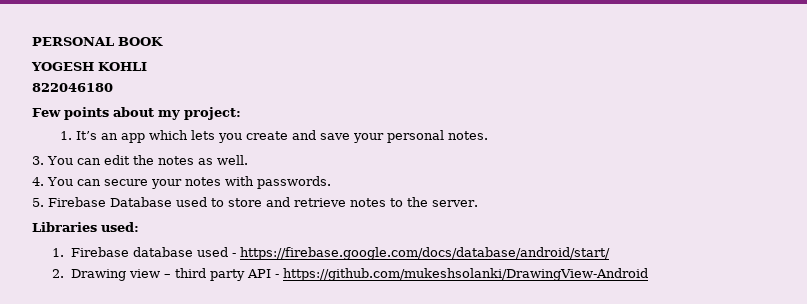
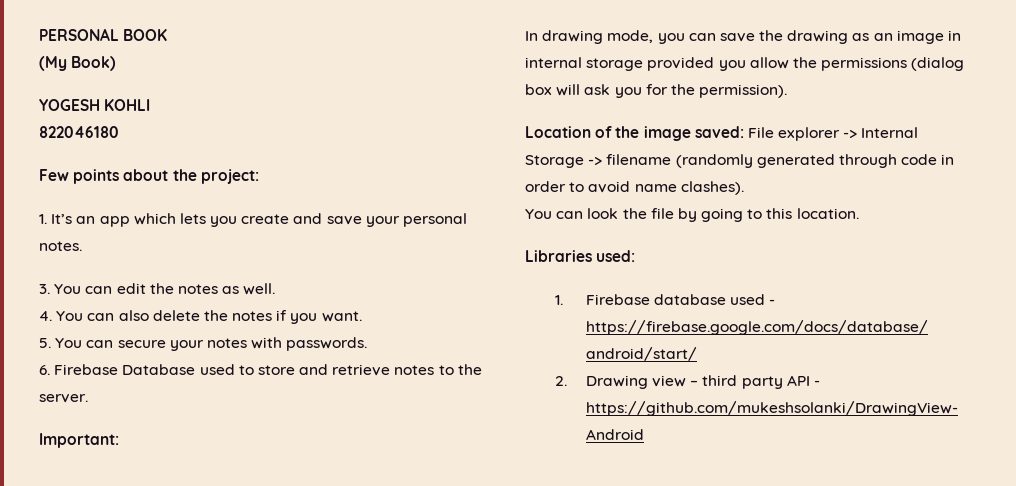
+ (My Book)
- Few points about my project:
+ Few points about the project:
- 4. You can secure your notes with passwords.
+ 4. You can also delete the notes if you want.
+ 5. You can secure your notes with passwords.
- 5. Firebase Database used to store and retrieve notes to the server.
+ 6. Firebase Database used to store and retrieve notes to the server.
+ Important:
+ In drawing mode, you can save the drawing as an image in internal storage provided you allow the permissions (dialog box will ask you for the permission).
+ Location of the image saved: File explorer -> Internal Storage -> filename (randomly generated through code in order to avoid name clashes).
+ You can look the file by going to this location.

